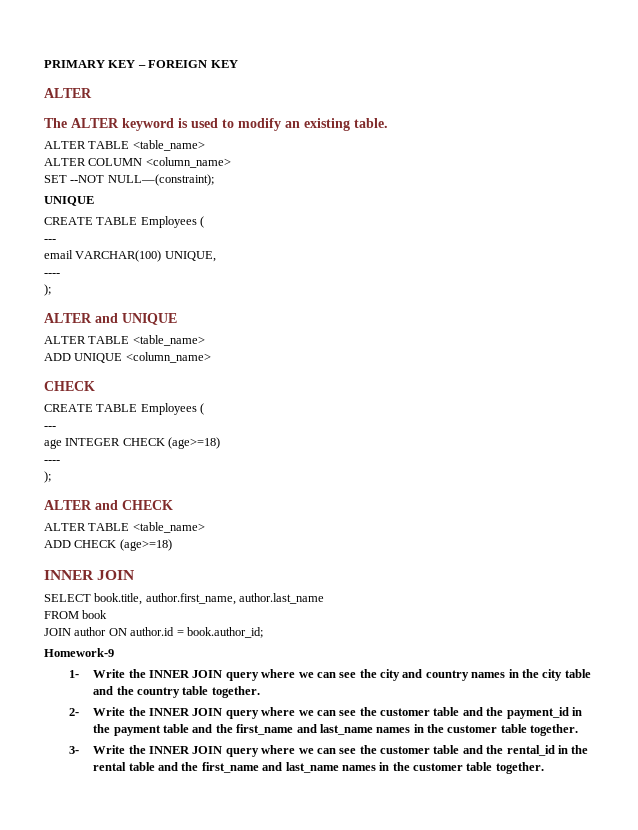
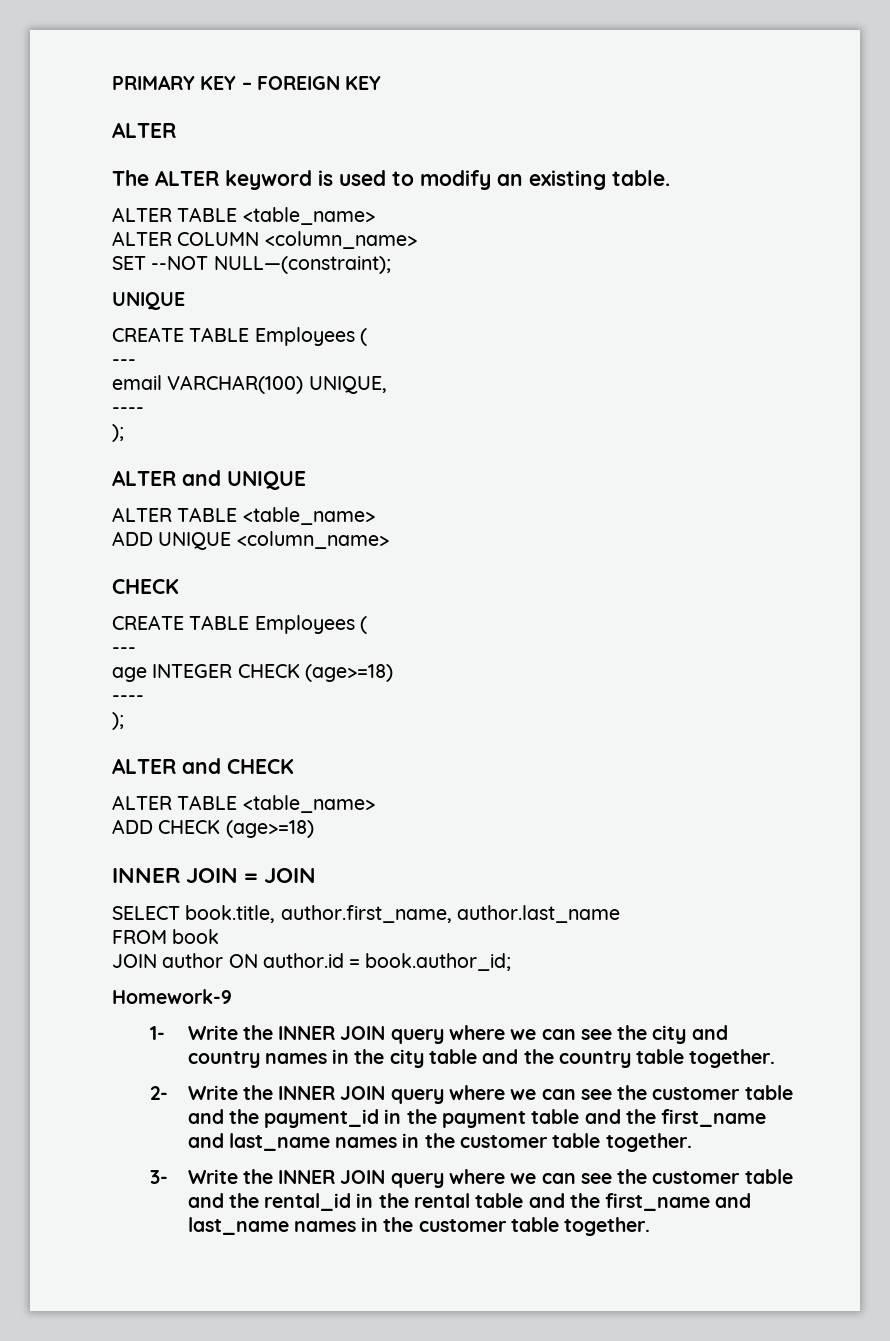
  ADD CHECK (age>=18)
- INNER JOIN
+ INNER JOIN = JOIN

